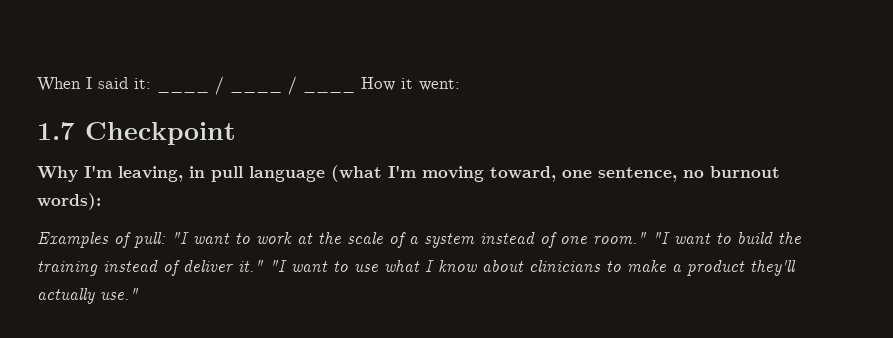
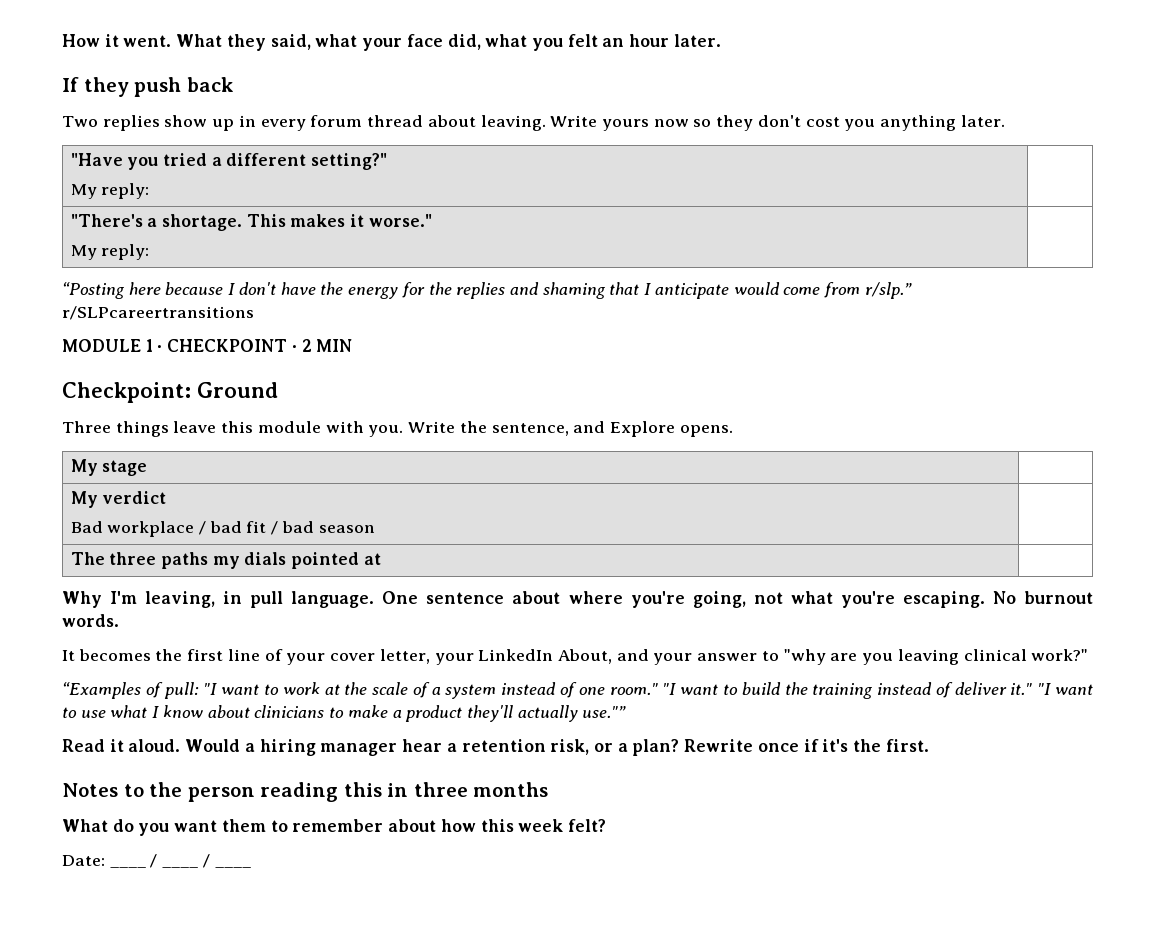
- When I said it: ____ / ____ / ____ How it went:
- 1.7 Checkpoint
+ How it went. What they said, what your face did, what you felt an hour later.
+ If they push back
+ Two replies show up in every forum thread about leaving. Write yours now so they don't cost you anything later.
+ "Have you tried a different setting?"
+ My reply: |
+ "There's a shortage. This makes it worse."
+ My reply: |
+ “Posting here because I don't have the energy for the replies and shaming that I anticipate would come from r/slp.” r/SLPcareertransitions
+ MODULE 1 · CHECKPOINT · 2 MIN
+ Checkpoint: Ground
+ Three things leave this module with you. Write the sentence, and Explore opens.
+ My stage |
+ My verdict
+ Bad workplace / bad fit / bad season |
+ The three paths my dials pointed at |
- Why I'm leaving, in pull language (what I'm moving toward, one sentence, no burnout words):
- Examples of pull: "I want to work at the scale of a system instead of one room."
+ Why I'm leaving, in pull language. One sentence about where you're going, not what you're escaping. No burnout words.
+ It becomes the first line of your cover letter, your LinkedIn About, and your answer to "why are you leaving clinical work?"
+ “Examples of pull: "I want to work at the scale of a system instead of one room."
- "I want to use what I know about clinicians to make a product they'll actually use."
+ "I want to use what I know about clinicians to make a product they'll actually use."”
+ Read it aloud. Would a hiring manager hear a retention risk, or a plan? Rewrite once if it's the first.
+ Notes to the person reading this in three months
+ What do you want them to remember about how this week felt?
+ Date: ____ / ____ / ____

